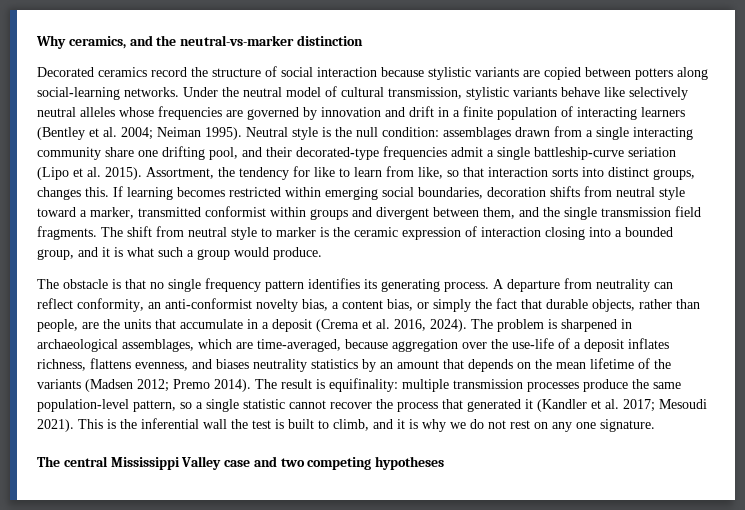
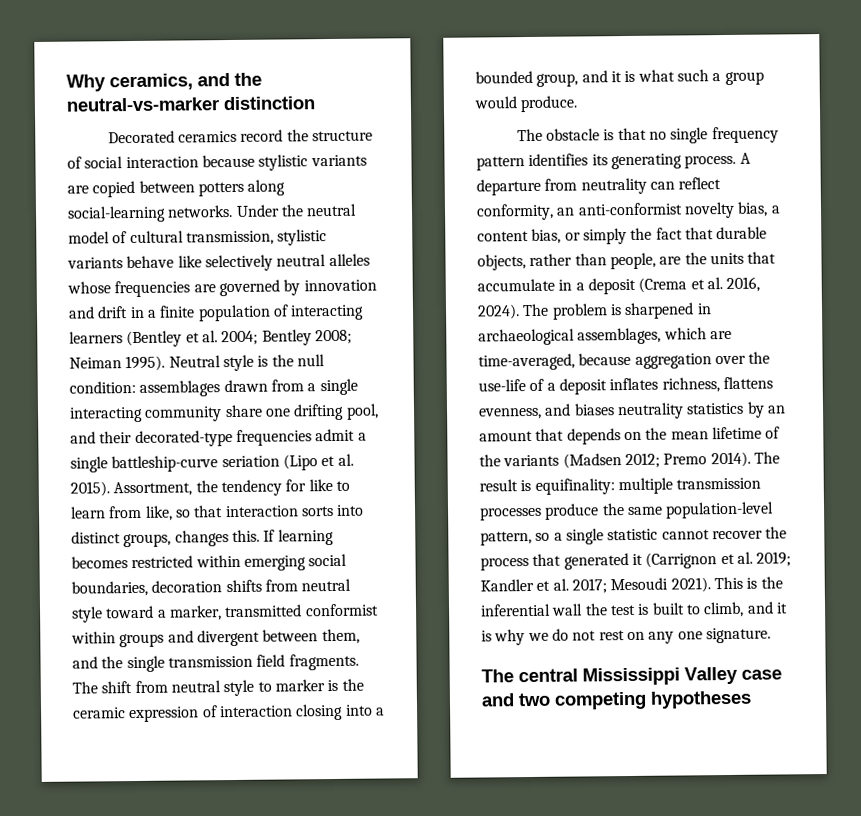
- Under the neutral model of cultural transmission, stylistic variants behave like selectively neutral alleles whose frequencies are governed by innovation and drift in a finite population of interacting learners (Bentley et al. 2004; Neiman 1995).
+ Under the neutral model of cultural transmission, stylistic variants behave like selectively neutral alleles whose frequencies are governed by innovation and drift in a finite population of interacting learners (Bentley et al. 2004; Bentley 2008; Neiman 1995).
- The result is equifinality: multiple transmission processes produce the same population-level pattern, so a single statistic cannot recover the process that generated it (Kandler et al. 2017; Mesoudi 2021).
+ The result is equifinality: multiple transmission processes produce the same population-level pattern, so a single statistic cannot recover the process that generated it (Carrignon et al. 2019; Kandler et al. 2017; Mesoudi 2021).

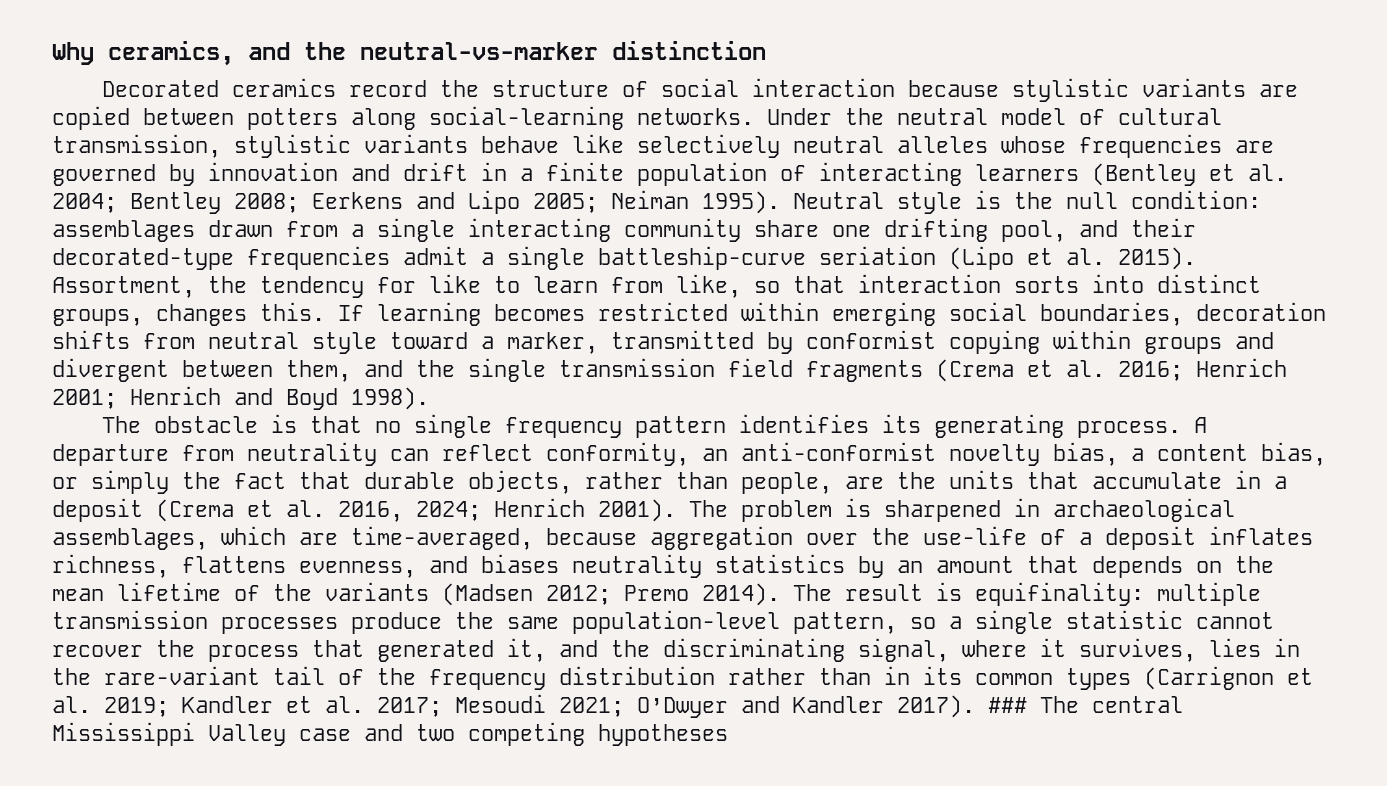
- Under the neutral model of cultural transmission, stylistic variants behave like selectively neutral alleles whose frequencies are governed by innovation and drift in a finite population of interacting learners (Bentley et al. 2004; Bentley 2008; Neiman 1995).
+ Under the neutral model of cultural transmission, stylistic variants behave like selectively neutral alleles whose frequencies are governed by innovation and drift in a finite population of interacting learners (Bentley et al. 2004; Bentley 2008; Eerkens and Lipo 2005; Neiman 1995).
- If learning becomes restricted within emerging social boundaries, decoration shifts from neutral style toward a marker, transmitted conformist within groups and divergent between them, and the single transmission field fragments. The shift from neutral style to marker is the ceramic expression of interaction closing into a bounded group, and it is what such a group would produce.
+ If learning becomes restricted within emerging social boundaries, decoration shifts from neutral style toward a marker, transmitted by conformist copying within groups and divergent between them, and the single transmission field fragments (Crema et al. 2016; Henrich 2001; Henrich and Boyd 1998).
- A departure from neutrality can reflect conformity, an anti-conformist novelty bias, a content bias, or simply the fact that durable objects, rather than people, are the units that accumulate in a deposit (Crema et al. 2016, 2024).
+ A departure from neutrality can reflect conformity, an anti-conformist novelty bias, a content bias, or simply the fact that durable objects, rather than people, are the units that accumulate in a deposit (Crema et al. 2016, 2024; Henrich 2001).
- The result is equifinality: multiple transmission processes produce the same population-level pattern, so a single statistic cannot recover the process that generated it (Carrignon et al. 2019; Kandler et al. 2017; Mesoudi 2021). This is the inferential wall the test is built to climb, and it is why we do not rest on any one signature.
- The central Mississippi Valley case and two competing hypotheses
+ The result is equifinality: multiple transmission processes produce the same population-level pattern, so a single statistic cannot recover the process that generated it, and the discriminating signal, where it survives, lies in the rare-variant tail of the frequency distribution rather than in its common types (Carrignon et al. 2019; Kandler et al. 2017; Mesoudi 2021; O’Dwyer and Kandler 2017). ### The central Mississippi Valley case and two competing hypotheses

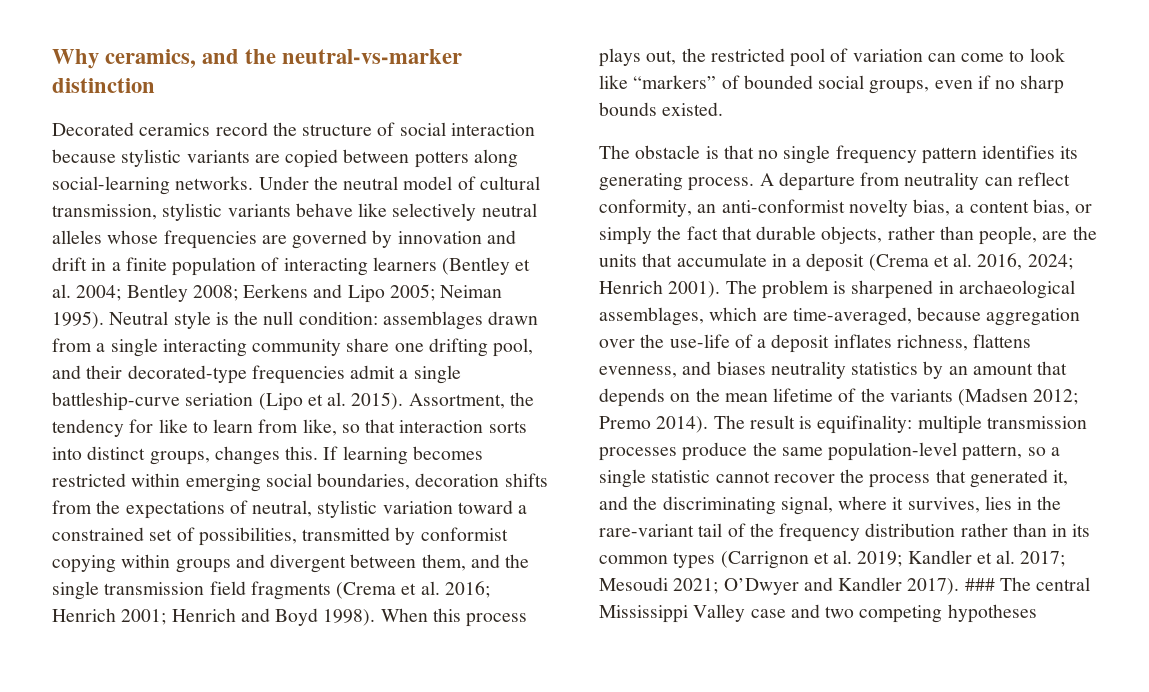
- If learning becomes restricted within emerging social boundaries, decoration shifts from neutral style toward a marker, transmitted by conformist copying within groups and divergent between them, and the single transmission field fragments (Crema et al. 2016; Henrich 2001; Henrich and Boyd 1998).
+ If learning becomes restricted within emerging social boundaries, decoration shifts from the expectations of neutral, stylistic variation toward a constrained set of possibilities, transmitted by conformist copying within groups and divergent between them, and the single transmission field fragments (Crema et al. 2016; Henrich 2001; Henrich and Boyd 1998). When this process plays out, the restricted pool of variation can come to look like “markers” of bounded social groups, even if no sharp bounds existed.

